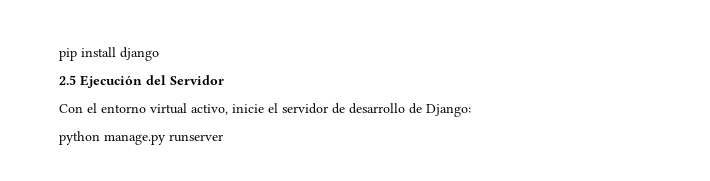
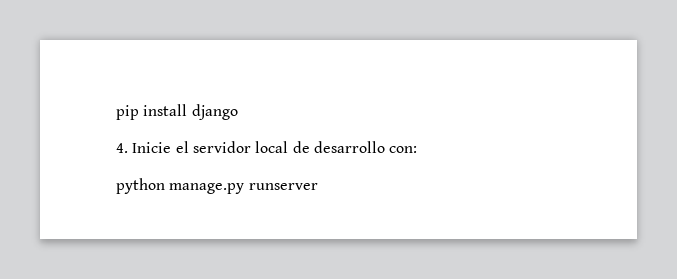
- 2.5 Ejecución del Servidor
- Con el entorno virtual activo, inicie el servidor de desarrollo de Django:
+ 4. Inicie el servidor local de desarrollo con:

